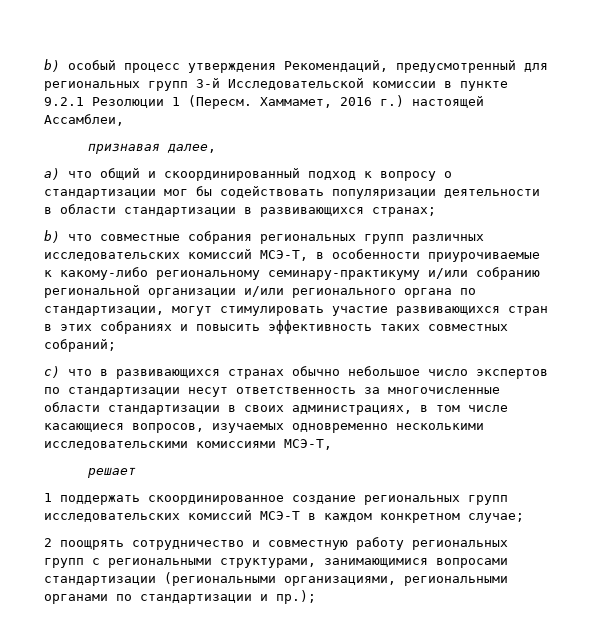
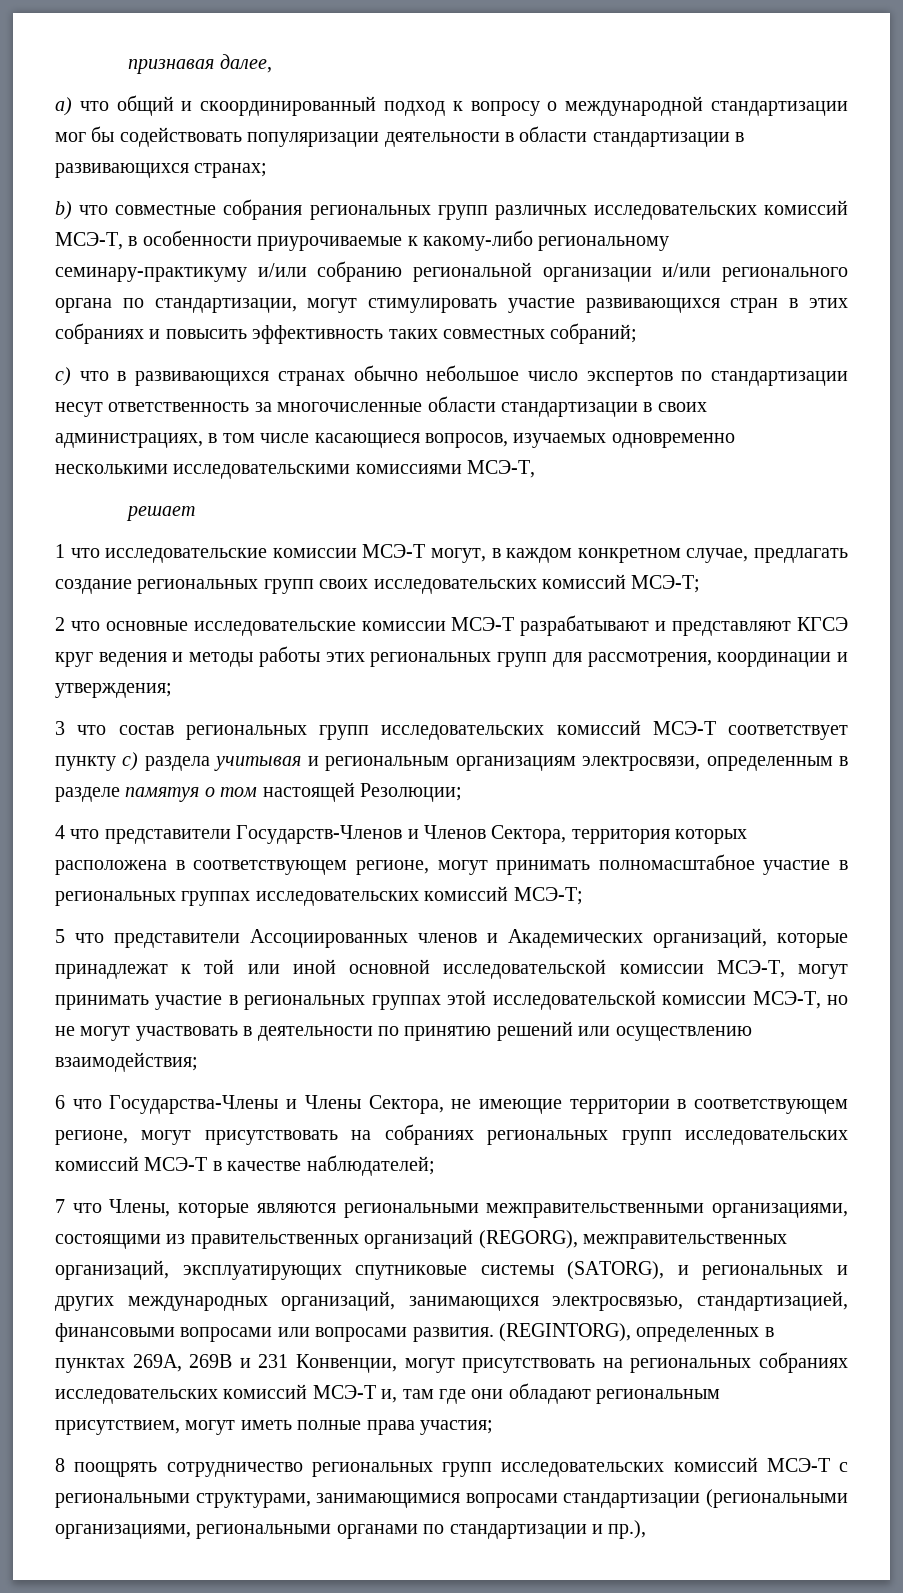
- b) особый процесс утверждения Рекомендаций, предусмотренный для региональных групп 3-й Исследовательской комиссии в пункте 9.2.1 Резолюции 1 (Пересм. Хаммамет, 2016 г.) настоящей Ассамблеи,
- a) что общий и скоординированный подход к вопросу о стандартизации мог бы содействовать популяризации деятельности в области стандартизации в развивающихся странах;
+ a) что общий и скоординированный подход к вопросу о международной стандартизации мог бы содействовать популяризации деятельности в области стандартизации в развивающихся странах;
- 1 поддержать скоординированное создание региональных групп исследовательских комиссий МСЭ-Т в каждом конкретном случае;
- 2 поощрять сотрудничество и совместную работу региональных групп с региональными структурами, занимающимися вопросами стандартизации (региональными организациями, региональными органами по стандартизации и пр.);
+ 1 что исследовательские комиссии МСЭ-Т могут, в каждом конкретном случае, предлагать создание региональных групп своих исследовательских комиссий МСЭ-Т;
+ 2 что основные исследовательские комиссии МСЭ-T разрабатывают и представляют КГСЭ круг ведения и методы работы этих региональных групп для рассмотрения, координации и утверждения;
+ 3 что состав региональных групп исследовательских комиссий МСЭ-T соответствует пункту с) раздела учитывая и региональным организациям электросвязи, определенным в разделе памятуя о том настоящей Резолюции;
+ 4 что представители Государств-Членов и Членов Сектора, территория которых расположена в соответствующем регионе, могут принимать полномасштабное участие в региональных группах исследовательских комиссий МСЭ-T;
+ 5 что представители Ассоциированных членов и Академических организаций, которые принадлежат к той или иной основной исследовательской комиссии МСЭ-T, могут принимать участие в региональных группах этой исследовательской комиссии МСЭ-T, но не могут участвовать в деятельности по принятию решений или осуществлению взаимодействия;
+ 6 что Государства-Члены и Члены Сектора, не имеющие территории в соответствующем регионе, могут присутствовать на собраниях региональных групп исследовательских комиссий МСЭ-Т в качестве наблюдателей;
+ 7 что Члены, которые являются региональными межправительственными организациями, состоящими из правительственных организаций (REGORG), межправительственных организаций, эксплуатирующих спутниковые системы (SATORG), и региональных и других международных организаций, занимающихся электросвязью, стандартизацией, финансовыми вопросами или вопросами развития. (REGINTORG), определенных в пунктах 269A, 269B и 231 Конвенции, могут присутствовать на региональных собраниях исследовательских комиссий МСЭ-Т и, там где они обладают региональным присутствием, могут иметь полные права участия;
+ 8 поощрять сотрудничество региональных групп исследовательских комиссий МСЭ-Т с региональными структурами, занимающимися вопросами стандартизации (региональными организациями, региональными органами по стандартизации и пр.),

